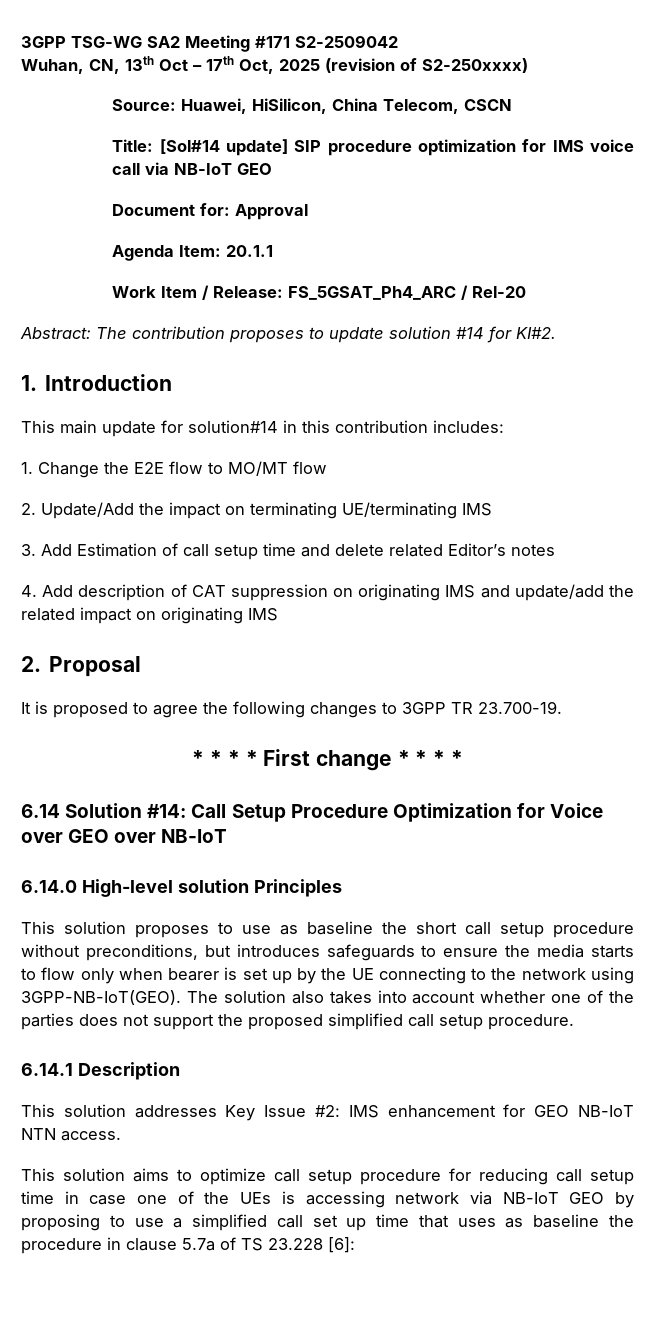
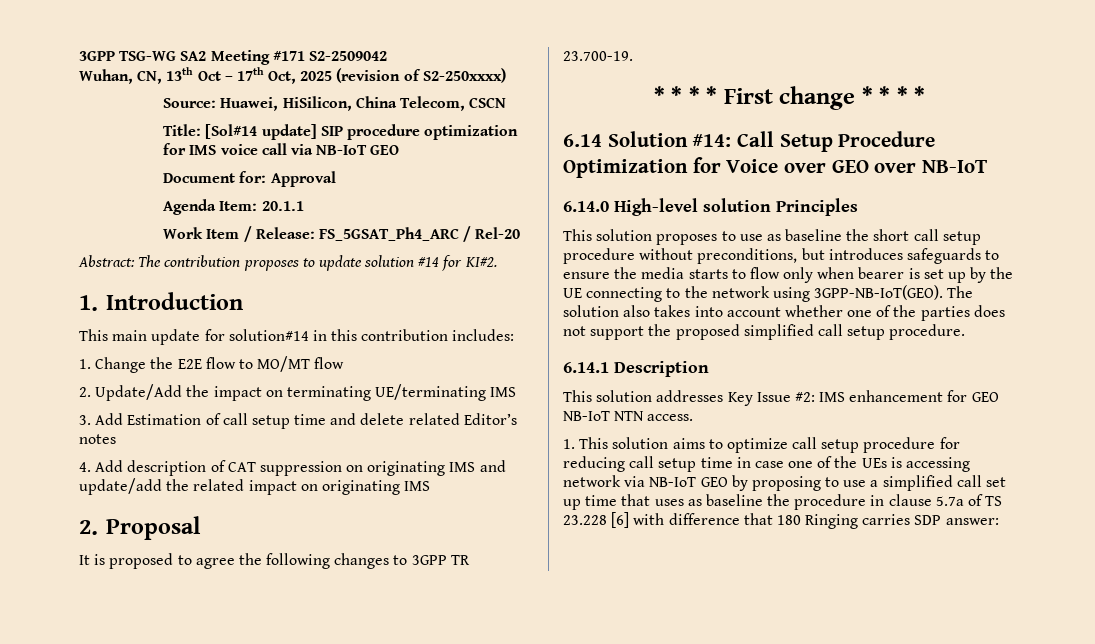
- This solution aims to optimize call setup procedure for reducing call setup time in case one of the UEs is accessing network via NB-IoT GEO by proposing to use a simplified call set up time that uses as baseline the procedure in clause 5.7a of TS 23.228 [6]:
+ 1. This solution aims to optimize call setup procedure for reducing call setup time in case one of the UEs is accessing network via NB-IoT GEO by proposing to use a simplified call set up time that uses as baseline the procedure in clause 5.7a of TS 23.228 [6] with difference that 180 Ringing carries SDP answer:

